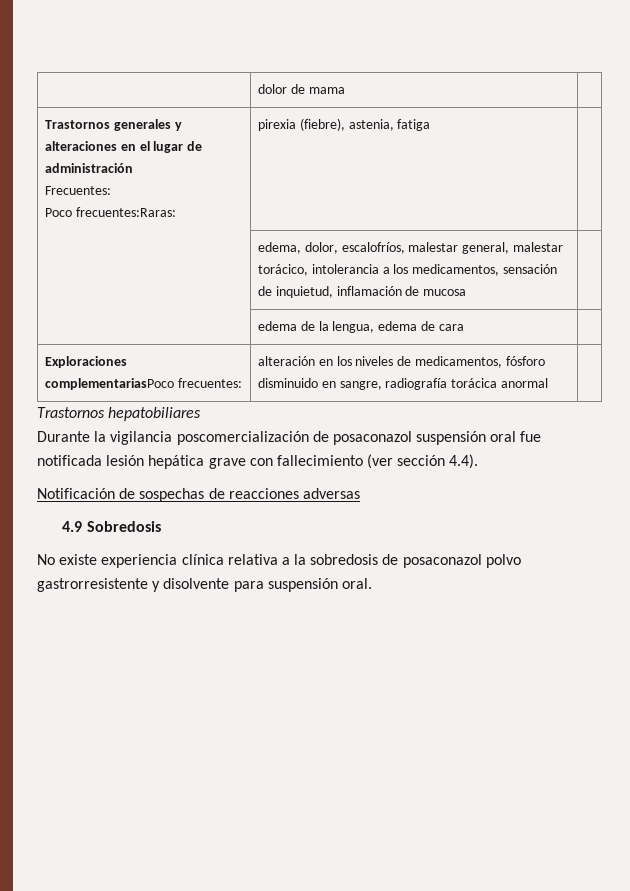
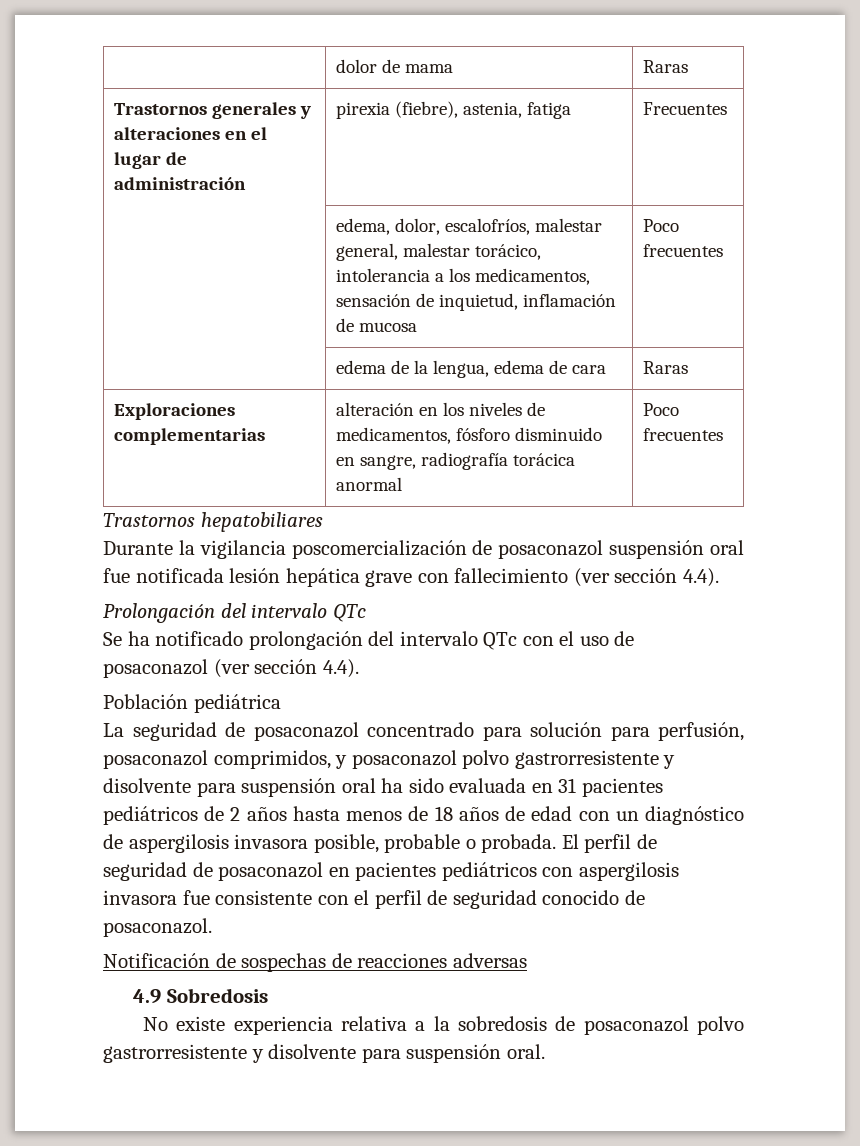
- | dolor de mama |
+ | dolor de mama | Raras
- Trastornos generales y alteraciones en el lugar de administración
- Frecuentes:
- Poco frecuentes:Raras: | pirexia (fiebre), astenia, fatiga |
+ Trastornos generales y alteraciones en el lugar de administración | pirexia (fiebre), astenia, fatiga | Frecuentes
- | edema, dolor, escalofríos, malestar general, malestar torácico, intolerancia a los medicamentos, sensación de inquietud, inflamación de mucosa |
+ | edema, dolor, escalofríos, malestar general, malestar torácico, intolerancia a los medicamentos, sensación de inquietud, inflamación de mucosa | Poco frecuentes
- | edema de la lengua, edema de cara |
+ | edema de la lengua, edema de cara | Raras
- Exploraciones complementariasPoco frecuentes: | alteración en los niveles de medicamentos, fósforo disminuido en sangre, radiografía torácica anormal |
+ Exploraciones complementarias | alteración en los niveles de medicamentos, fósforo disminuido en sangre, radiografía torácica anormal | Poco frecuentes
+ Prolongación del intervalo QTc
+ Se ha notificado prolongación del intervalo QTc con el uso de posaconazol (ver sección 4.4).
+ Población pediátrica
+ La seguridad de posaconazol concentrado para solución para perfusión, posaconazol comprimidos, y posaconazol polvo gastrorresistente y disolvente para suspensión oral ha sido evaluada en 31 pacientes pediátricos de 2 años hasta menos de 18 años de edad con un diagnóstico de aspergilosis invasora posible, probable o probada. El perfil de seguridad de posaconazol en pacientes pediátricos con aspergilosis invasora fue consistente con el perfil de seguridad conocido de posaconazol.
- No existe experiencia clínica relativa a la sobredosis de posaconazol polvo gastrorresistente y disolvente para suspensión oral.
+ No existe experiencia relativa a la sobredosis de posaconazol polvo gastrorresistente y disolvente para suspensión oral.

